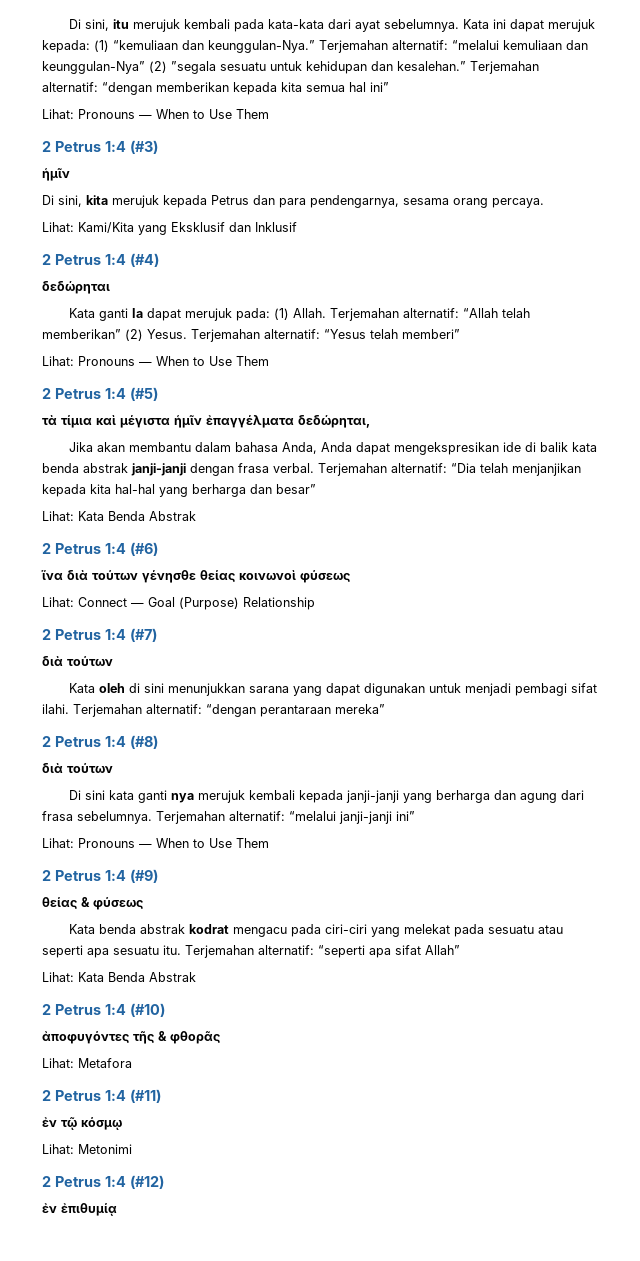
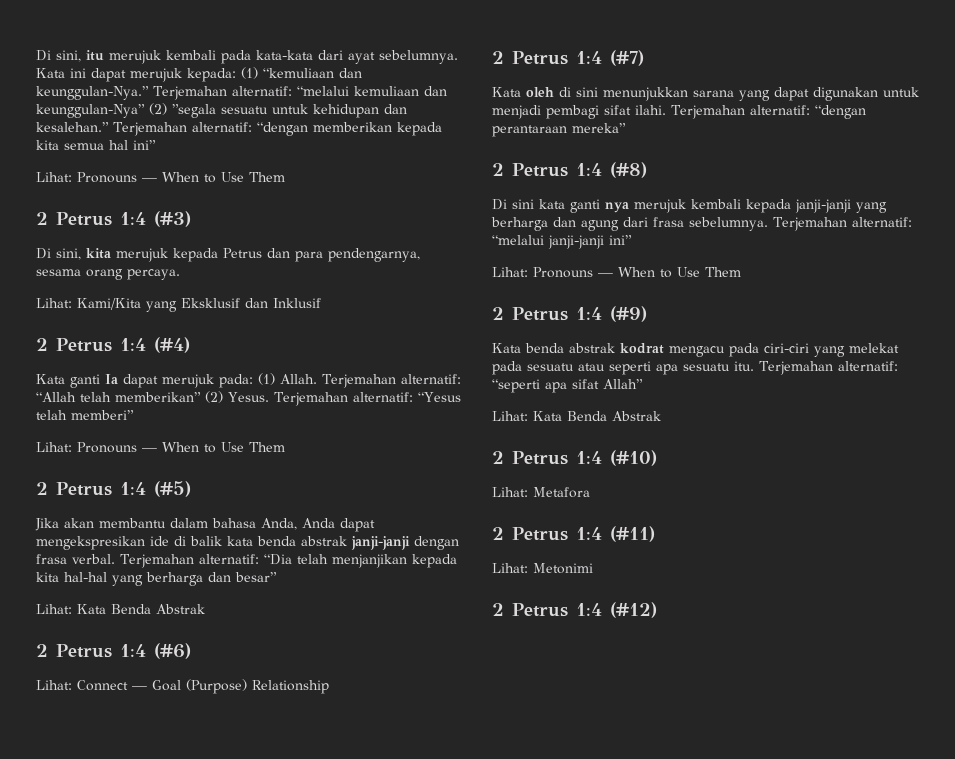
  2 Petrus 1:4 (#3)
- ἡμῖν
- δεδώρηται
- τὰ τίμια καὶ μέγιστα ἡμῖν ἐπαγγέλματα δεδώρηται,
- ἵνα διὰ τούτων γένησθε θείας κοινωνοὶ φύσεως
  2 Petrus 1:4 (#7)
- διὰ τούτων
  2 Petrus 1:4 (#8)
- διὰ τούτων
- θείας & φύσεως
- ἀποφυγόντες τῆς & φθορᾶς
- ἐν τῷ κόσμῳ
- ἐν ἐπιθυμίᾳ

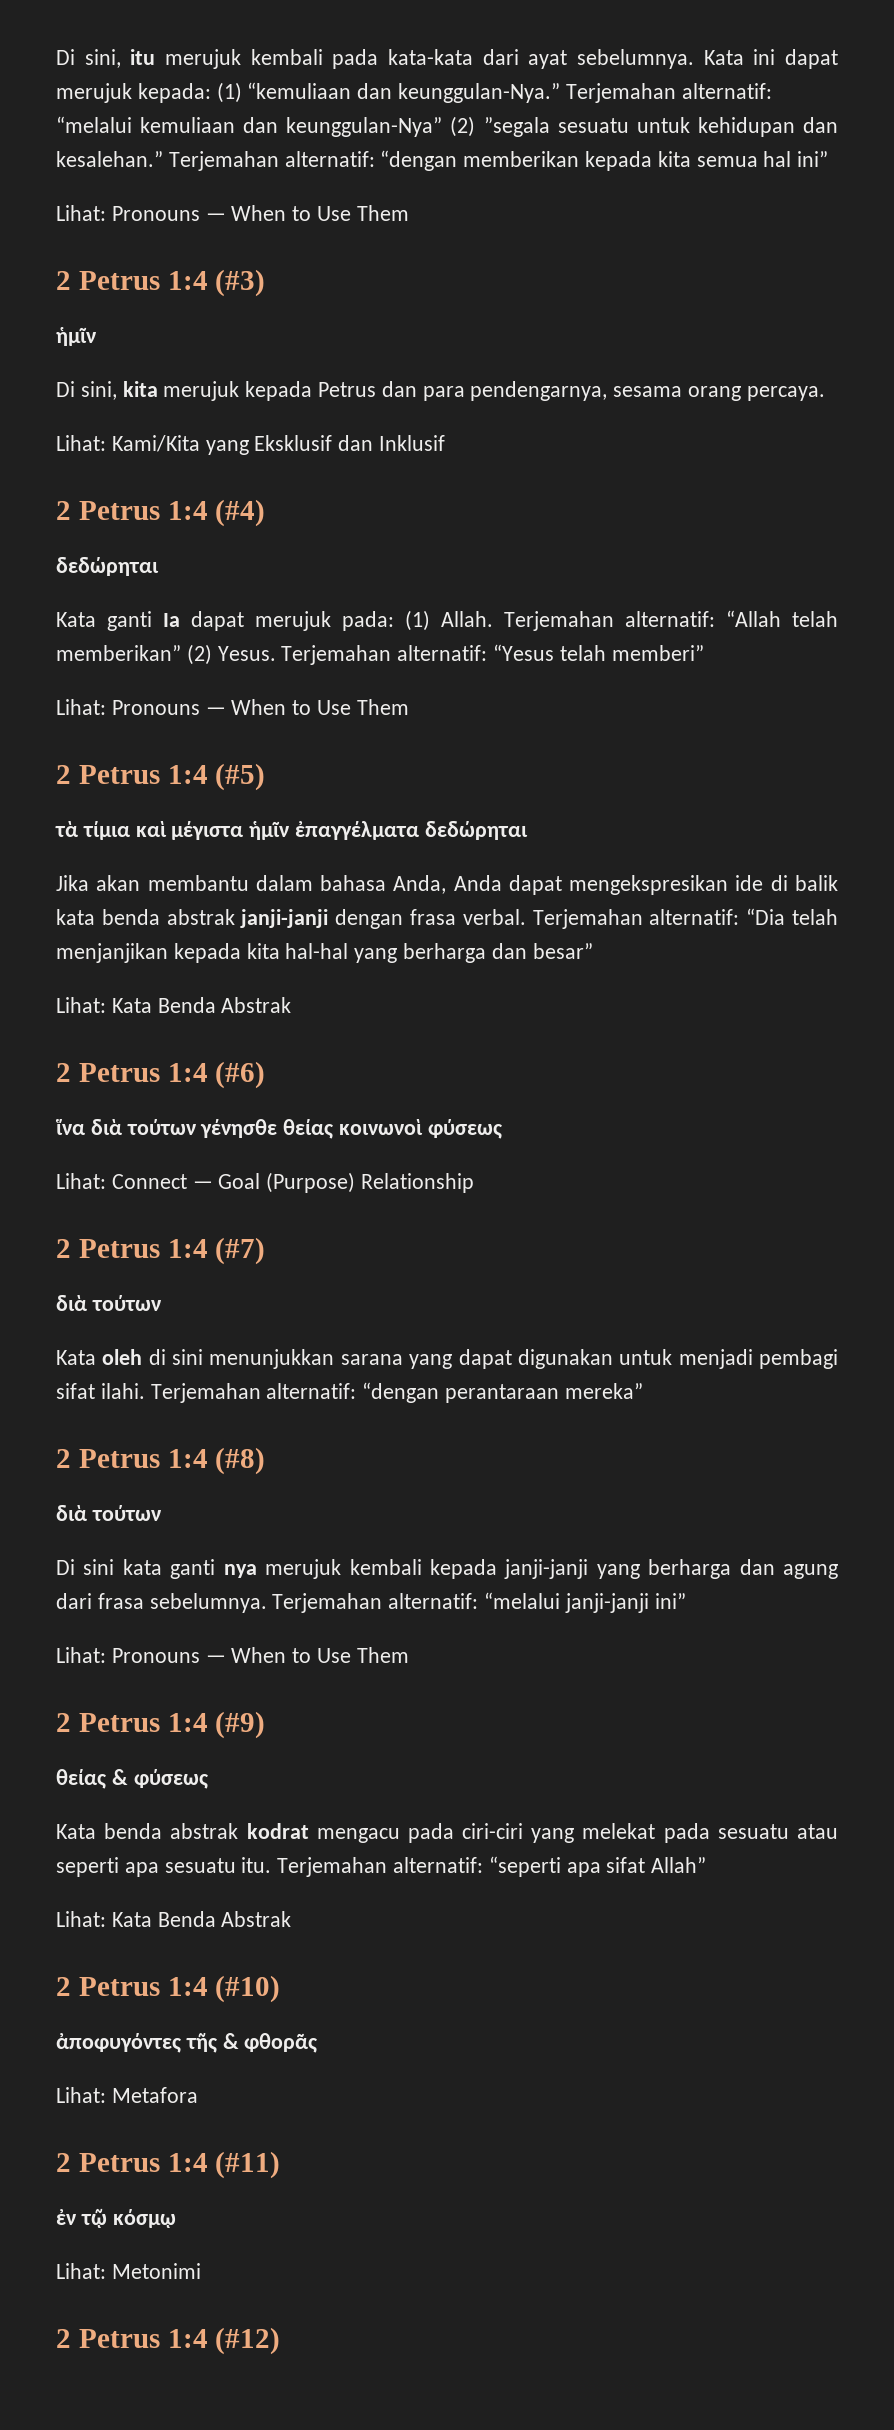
  2 Petrus 1:4 (#3)
+ ἡμῖν
  2 Petrus 1:4 (#4)
+ δεδώρηται
+ τὰ τίμια καὶ μέγιστα ἡμῖν ἐπαγγέλματα δεδώρηται
+ ἵνα διὰ τούτων γένησθε θείας κοινωνοὶ φύσεως
  2 Petrus 1:4 (#7)
+ διὰ τούτων
  2 Petrus 1:4 (#8)
+ διὰ τούτων
+ θείας & φύσεως
+ ἀποφυγόντες τῆς & φθορᾶς
+ ἐν τῷ κόσμῳ

